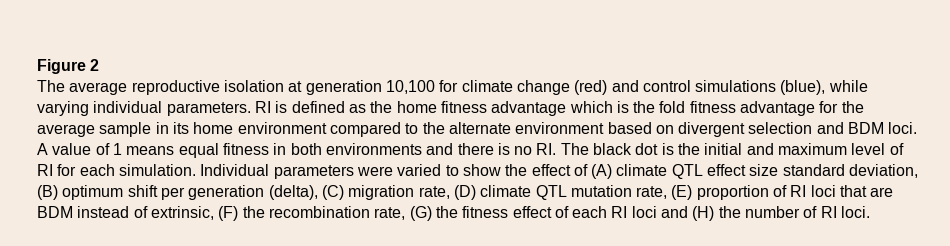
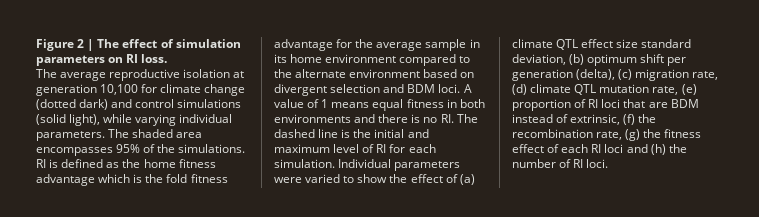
- Figure 2
+ Figure 2 | The effect of simulation parameters on RI loss.
- The average reproductive isolation at generation 10,100 for climate change (red) and control simulations (blue), while varying individual parameters.
+ The average reproductive isolation at generation 10,100 for climate change (dotted dark) and control simulations (solid light), while varying individual parameters.
+ The shaded area encompasses 95% of the simulations.
- A value of 1 means equal fitness in both environments and there is no RI. The black dot is the initial and maximum level of RI for each simulation.
+ A value of 1 means equal fitness in both environments and there is no RI. The dashed line is the initial and maximum level of RI for each simulation.
- Individual parameters were varied to show the effect of (A) climate QTL effect size standard deviation, (B) optimum shift per generation (delta), (C) migration rate, (D) climate QTL mutation rate, (E) proportion of RI loci that are BDM instead of extrinsic, (F) the recombination rate, (G) the fitness effect of each RI loci and (H) the number of RI loci.
+ Individual parameters were varied to show the effect of (a) climate QTL effect size standard deviation, (b) optimum shift per generation (delta), (c) migration rate, (d) climate QTL mutation rate, (e) proportion of RI loci that are BDM instead of extrinsic, (f) the recombination rate, (g) the fitness effect of each RI loci and (h) the number of RI loci.

